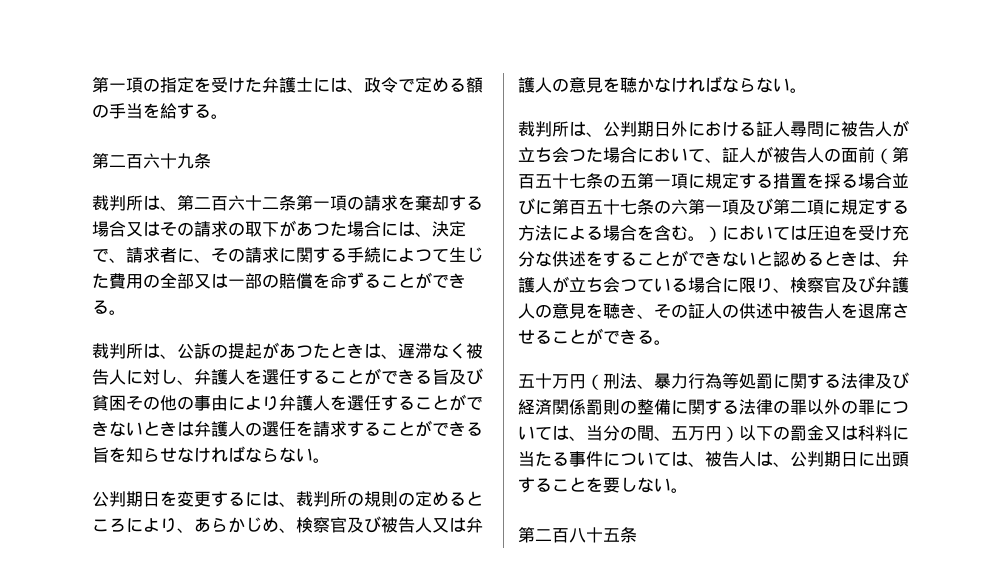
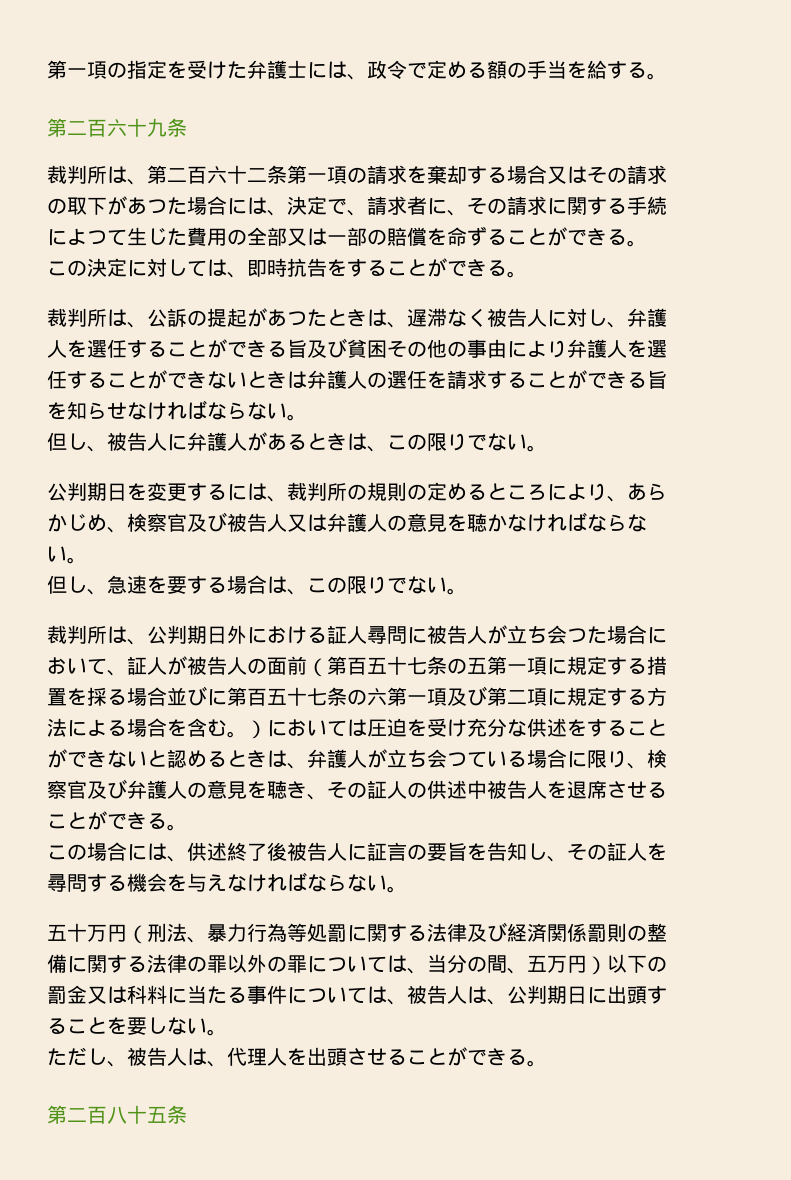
+ この決定に対しては、即時抗告をすることができる。
+ 但し、被告人に弁護人があるときは、この限りでない。
+ 但し、急速を要する場合は、この限りでない。
+ この場合には、供述終了後被告人に証言の要旨を告知し、その証人を尋問する機会を与えなければならない。
+ ただし、被告人は、代理人を出頭させることができる。

